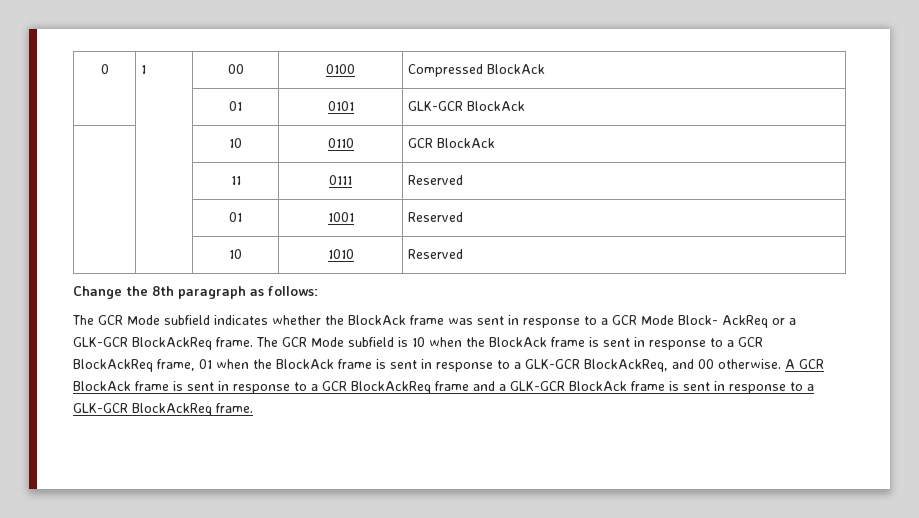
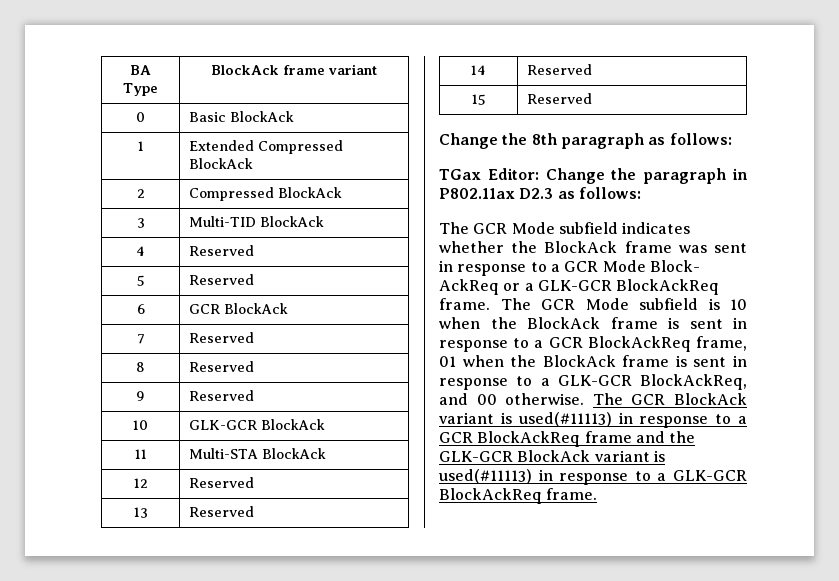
+ BA Type | BlockAck frame variant
- 0 | 1 | 00 | 0100 | Compressed BlockAck
- | | 01 | 0101 | GLK-GCR BlockAck
+ 0 | Basic BlockAck
+ 1 | Extended Compressed BlockAck
+ 2 | Compressed BlockAck
+ 3 | Multi-TID BlockAck
+ 4 | Reserved
+ 5 | Reserved
+ 6 | GCR BlockAck
+ 7 | Reserved
+ 8 | Reserved
+ 9 | Reserved
+ 10 | GLK-GCR BlockAck
- | | 10 | 0110 | GCR BlockAck
- | | 11 | 0111 | Reserved
- | | 01 | 1001 | Reserved
- | | 10 | 1010 | Reserved
+ 11 | Multi-STA BlockAck
+ 12 | Reserved
+ 13 | Reserved
+ 14 | Reserved
+ 15 | Reserved
+ TGax Editor: Change the paragraph in P802.11ax D2.3 as follows:
- A GCR BlockAck frame is sent in response to a GCR BlockAckReq frame and a GLK-GCR BlockAck frame is sent in response to a GLK-GCR BlockAckReq frame.
+ The GCR BlockAck variant is used(#11113) in response to a GCR BlockAckReq frame and the GLK-GCR BlockAck variant is used(#11113) in response to a GLK-GCR BlockAckReq frame.

